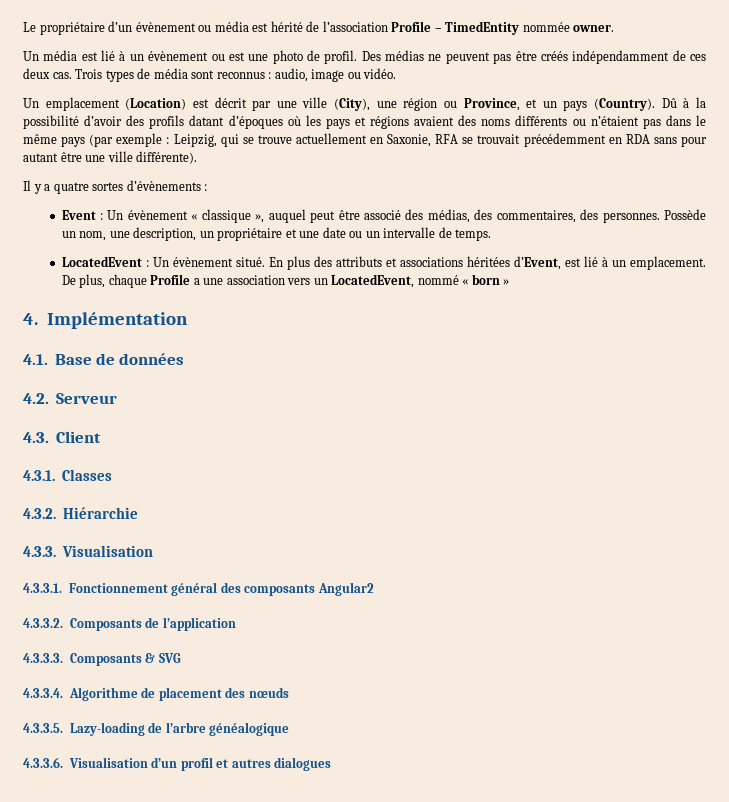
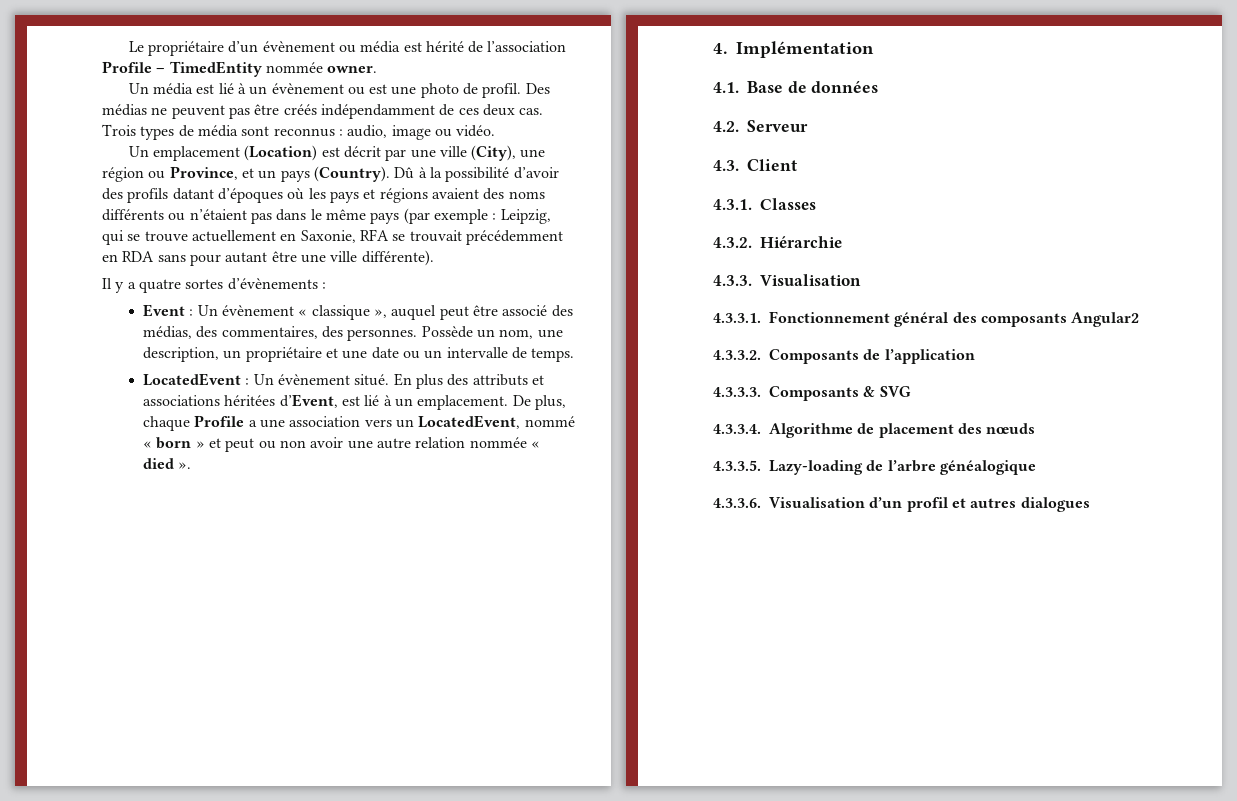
- De plus, chaque Profile a une association vers un LocatedEvent, nommé « born »
+ De plus, chaque Profile a une association vers un LocatedEvent, nommé « born » et peut ou non avoir une autre relation nommée « died ».

